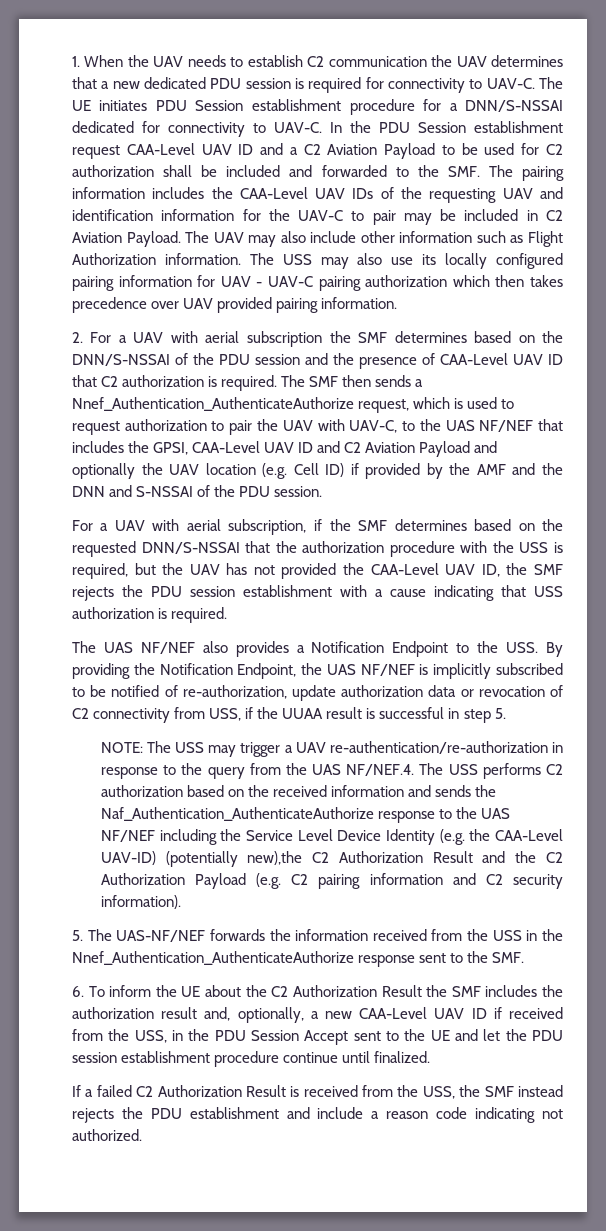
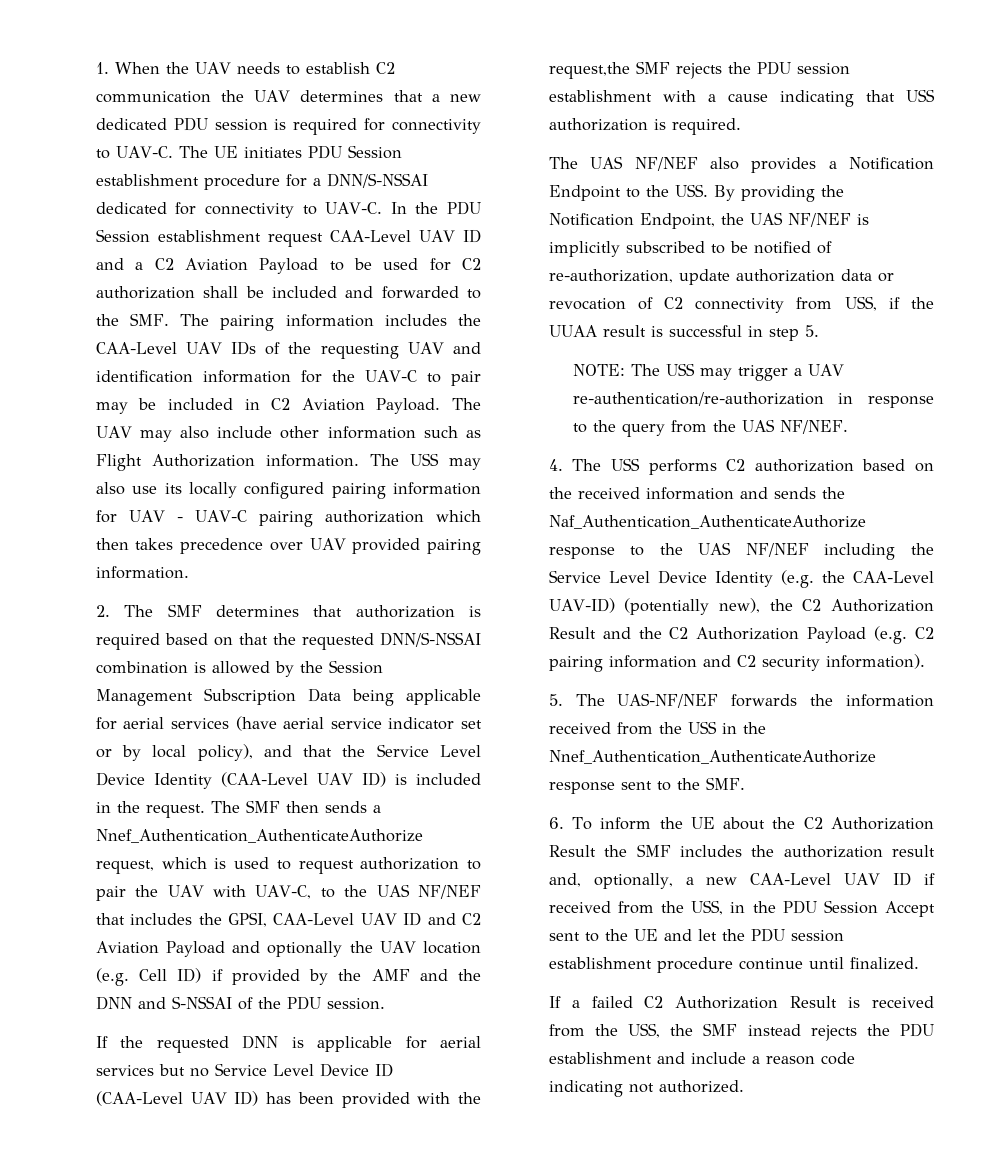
- 2. For a UAV with aerial subscription the SMF determines based on the DNN/S-NSSAI of the PDU session and the presence of CAA-Level UAV ID that C2 authorization is required.
+ 2. The SMF determines that authorization is required based on that the requested DNN/S-NSSAI combination is allowed by the Session Management Subscription Data being applicable for aerial services (have aerial service indicator set or by local policy), and that the Service Level Device Identity (CAA-Level UAV ID) is included in the request.
- For a UAV with aerial subscription, if the SMF determines based on the requested DNN/S-NSSAI that the authorization procedure with the USS is required, but the UAV has not provided the CAA-Level UAV ID, the SMF rejects the PDU session establishment with a cause indicating that USS authorization is required.
+ If the requested DNN is applicable for aerial services but no Service Level Device ID (CAA-Level UAV ID) has been provided with the request,the SMF rejects the PDU session establishment with a cause indicating that USS authorization is required.
- The USS may trigger a UAV re-authentication/re-authorization in response to the query from the UAS NF/NEF.4. The USS performs C2 authorization based on the received information and sends the Naf_Authentication_AuthenticateAuthorize response to the UAS NF/NEF including the Service Level Device Identity (e.g. the CAA-Level UAV-ID) (potentially new),the C2 Authorization Result and the C2 Authorization Payload (e.g. C2 pairing information and C2 security information).
+ The USS may trigger a UAV re-authentication/re-authorization in response to the query from the UAS NF/NEF.
+ 4. The USS performs C2 authorization based on the received information and sends the Naf_Authentication_AuthenticateAuthorize response to the UAS NF/NEF including the Service Level Device Identity (e.g. the CAA-Level UAV-ID) (potentially new), the C2 Authorization Result and the C2 Authorization Payload (e.g. C2 pairing information and C2 security information).

